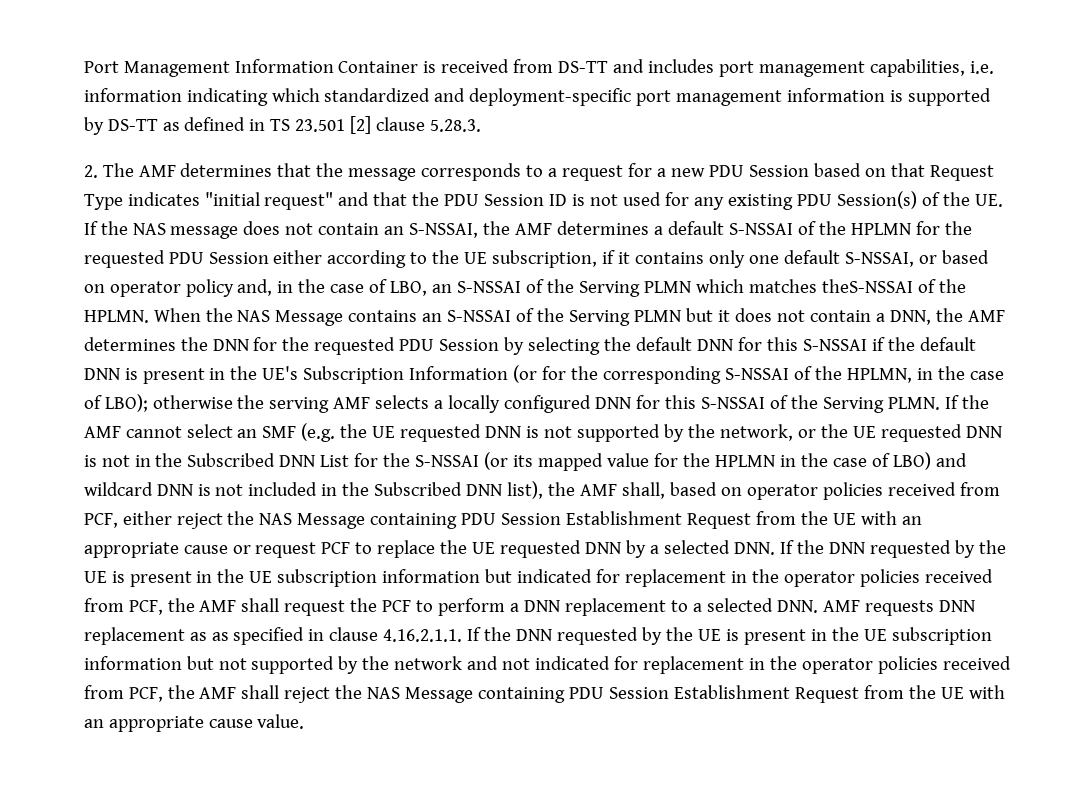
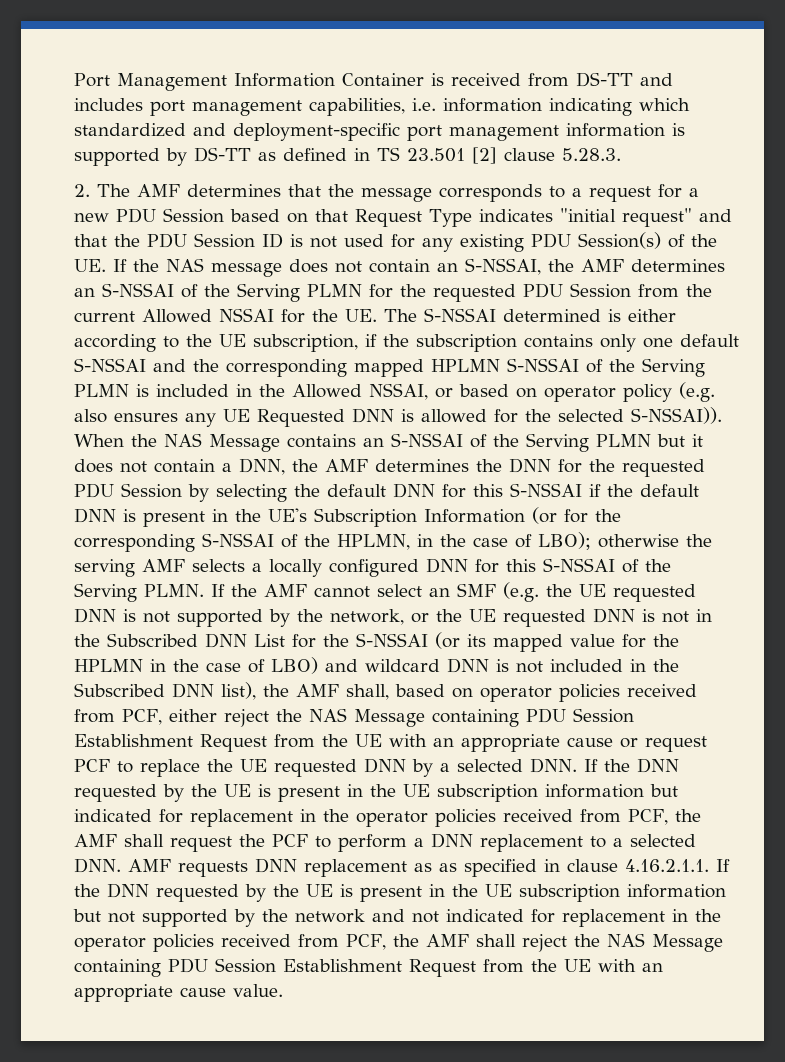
- 2. The AMF determines that the message corresponds to a request for a new PDU Session based on that Request Type indicates "initial request" and that the PDU Session ID is not used for any existing PDU Session(s) of the UE. If the NAS message does not contain an S-NSSAI, the AMF determines a default S-NSSAI of the HPLMN for the requested PDU Session either according to the UE subscription, if it contains only one default S-NSSAI, or based on operator policy and, in the case of LBO, an S-NSSAI of the Serving PLMN which matches theS-NSSAI of the HPLMN.
+ 2. The AMF determines that the message corresponds to a request for a new PDU Session based on that Request Type indicates "initial request" and that the PDU Session ID is not used for any existing PDU Session(s) of the UE. If the NAS message does not contain an S-NSSAI, the AMF determines an S-NSSAI of the Serving PLMN for the requested PDU Session from the current Allowed NSSAI for the UE. The S-NSSAI determined is either according to the UE subscription, if the subscription contains only one default S-NSSAI and the corresponding mapped HPLMN S-NSSAI of the Serving PLMN is included in the Allowed NSSAI, or based on operator policy (e.g. also ensures any UE Requested DNN is allowed for the selected S-NSSAI)).

